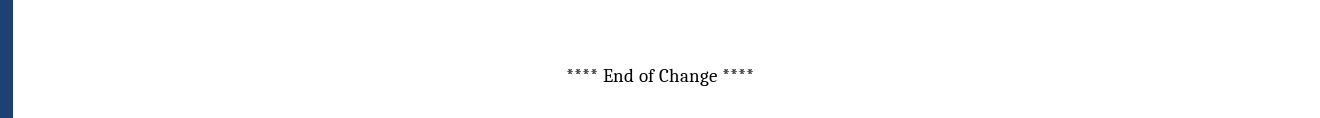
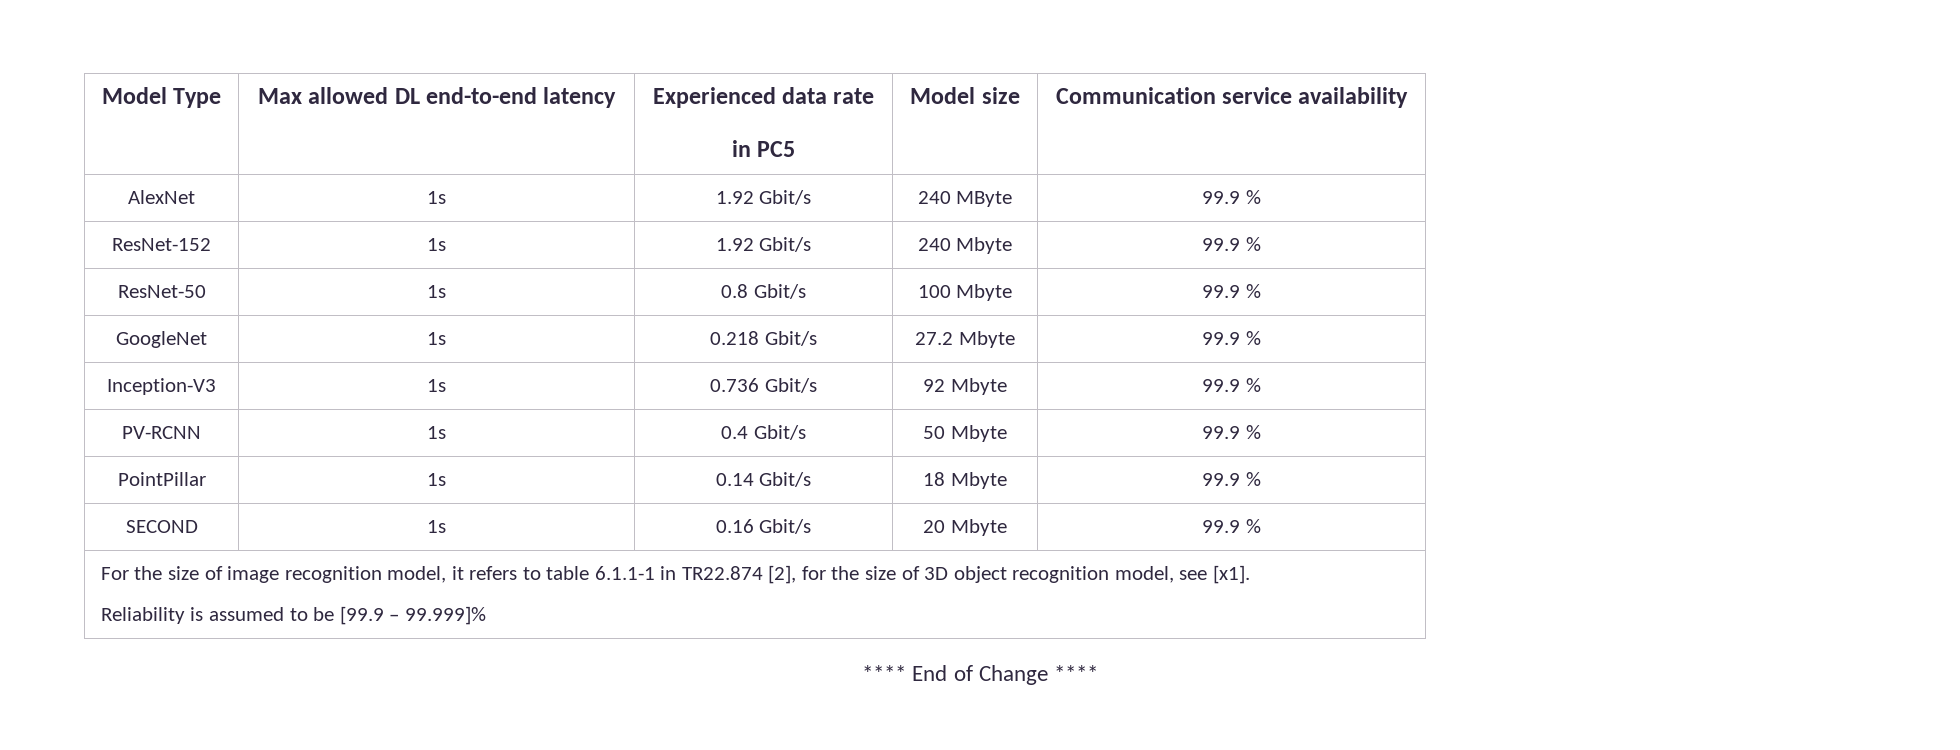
+ Model Type | Max allowed DL end-to-end latency | Experienced data rate
+ in PC5 | Model size | Communication service availability
+ AlexNet | 1s | 1.92 Gbit/s | 240 MByte | 99.9 %
+ ResNet-152 | 1s | 1.92 Gbit/s | 240 Mbyte | 99.9 %
+ ResNet-50 | 1s | 0.8 Gbit/s | 100 Mbyte | 99.9 %
+ GoogleNet | 1s | 0.218 Gbit/s | 27.2 Mbyte | 99.9 %
+ Inception-V3 | 1s | 0.736 Gbit/s | 92 Mbyte | 99.9 %
+ PV-RCNN | 1s | 0.4 Gbit/s | 50 Mbyte | 99.9 %
+ PointPillar | 1s | 0.14 Gbit/s | 18 Mbyte | 99.9 %
+ SECOND | 1s | 0.16 Gbit/s | 20 Mbyte | 99.9 %
+ For the size of image recognition model, it refers to table 6.1.1-1 in TR22.874 [2], for the size of 3D object recognition model, see [x1].
+ Reliability is assumed to be [99.9 – 99.999]%

